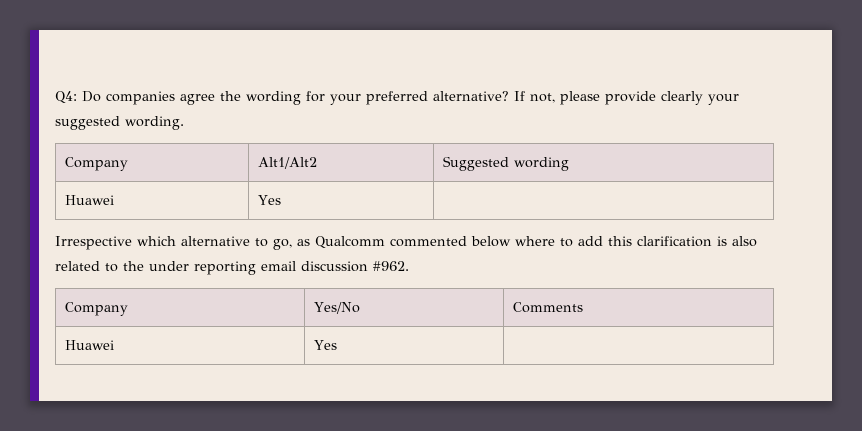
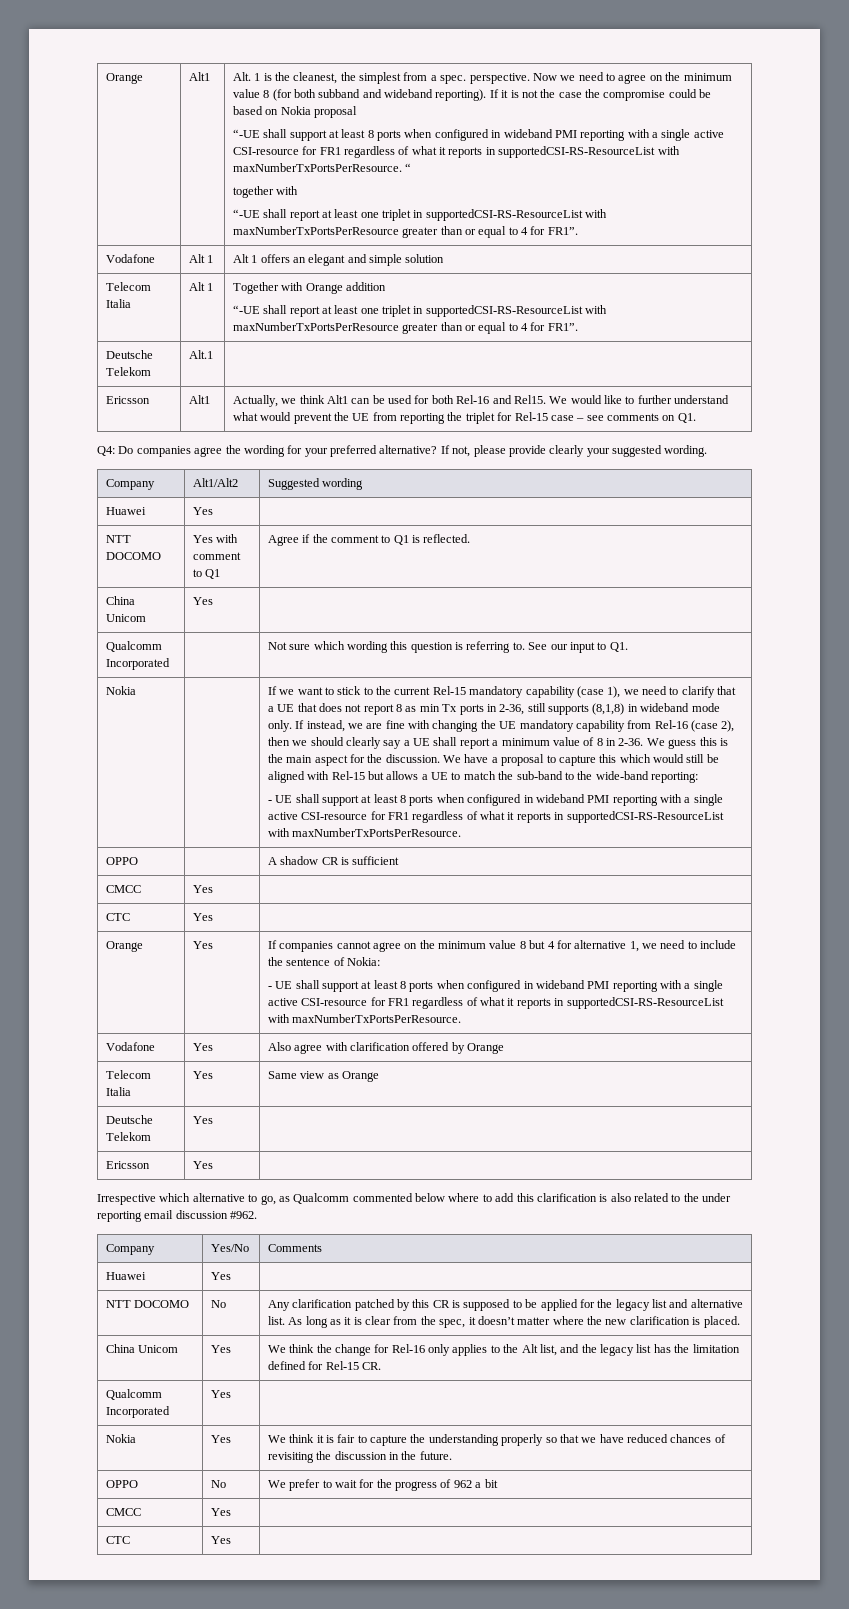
+ Orange | Alt1 | Alt. 1 is the cleanest, the simplest from a spec. perspective. Now we need to agree on the minimum value 8 (for both subband and wideband reporting). If it is not the case the compromise could be based on Nokia proposal
+ “-UE shall support at least 8 ports when configured in wideband PMI reporting with a single active CSI-resource for FR1 regardless of what it reports in supportedCSI-RS-ResourceList with maxNumberTxPortsPerResource. “
+ together with
+ “-UE shall report at least one triplet in supportedCSI-RS-ResourceList with maxNumberTxPortsPerResource greater than or equal to 4 for FR1”.
+ Vodafone | Alt 1 | Alt 1 offers an elegant and simple solution
+ Telecom Italia | Alt 1 | Together with Orange addition
+ “-UE shall report at least one triplet in supportedCSI-RS-ResourceList with maxNumberTxPortsPerResource greater than or equal to 4 for FR1”.
+ Deutsche Telekom | Alt.1 |
+ Ericsson | Alt1 | Actually, we think Alt1 can be used for both Rel-16 and Rel15. We would like to further understand what would prevent the UE from reporting the triplet for Rel-15 case – see comments on Q1.
+ NTT DOCOMO | Yes with comment to Q1 | Agree if the comment to Q1 is reflected.
+ China Unicom | Yes |
+ Qualcomm Incorporated | | Not sure which wording this question is referring to. See our input to Q1.
+ Nokia | | If we want to stick to the current Rel-15 mandatory capability (case 1), we need to clarify that a UE that does not report 8 as min Tx ports in 2-36, still supports (8,1,8) in wideband mode only. If instead, we are fine with changing the UE mandatory capability from Rel-16 (case 2), then we should clearly say a UE shall report a minimum value of 8 in 2-36. We guess this is the main aspect for the discussion. We have a proposal to capture this which would still be aligned with Rel-15 but allows a UE to match the sub-band to the wide-band reporting:
+ - UE shall support at least 8 ports when configured in wideband PMI reporting with a single active CSI-resource for FR1 regardless of what it reports in supportedCSI-RS-ResourceList with maxNumberTxPortsPerResource.
+ OPPO | | A shadow CR is sufficient
+ CMCC | Yes |
+ CTC | Yes |
+ Orange | Yes | If companies cannot agree on the minimum value 8 but 4 for alternative 1, we need to include the sentence of Nokia:
+ - UE shall support at least 8 ports when configured in wideband PMI reporting with a single active CSI-resource for FR1 regardless of what it reports in supportedCSI-RS-ResourceList with maxNumberTxPortsPerResource.
+ Vodafone | Yes | Also agree with clarification offered by Orange
+ Telecom Italia | Yes | Same view as Orange
+ Deutsche Telekom | Yes |
+ Ericsson | Yes |
+ NTT DOCOMO | No | Any clarification patched by this CR is supposed to be applied for the legacy list and alternative list. As long as it is clear from the spec, it doesn’t matter where the new clarification is placed.
+ China Unicom | Yes | We think the change for Rel-16 only applies to the Alt list, and the legacy list has the limitation defined for Rel-15 CR.
+ Qualcomm Incorporated | Yes |
+ Nokia | Yes | We think it is fair to capture the understanding properly so that we have reduced chances of revisiting the discussion in the future.
+ OPPO | No | We prefer to wait for the progress of 962 a bit
+ CMCC | Yes |
+ CTC | Yes |

